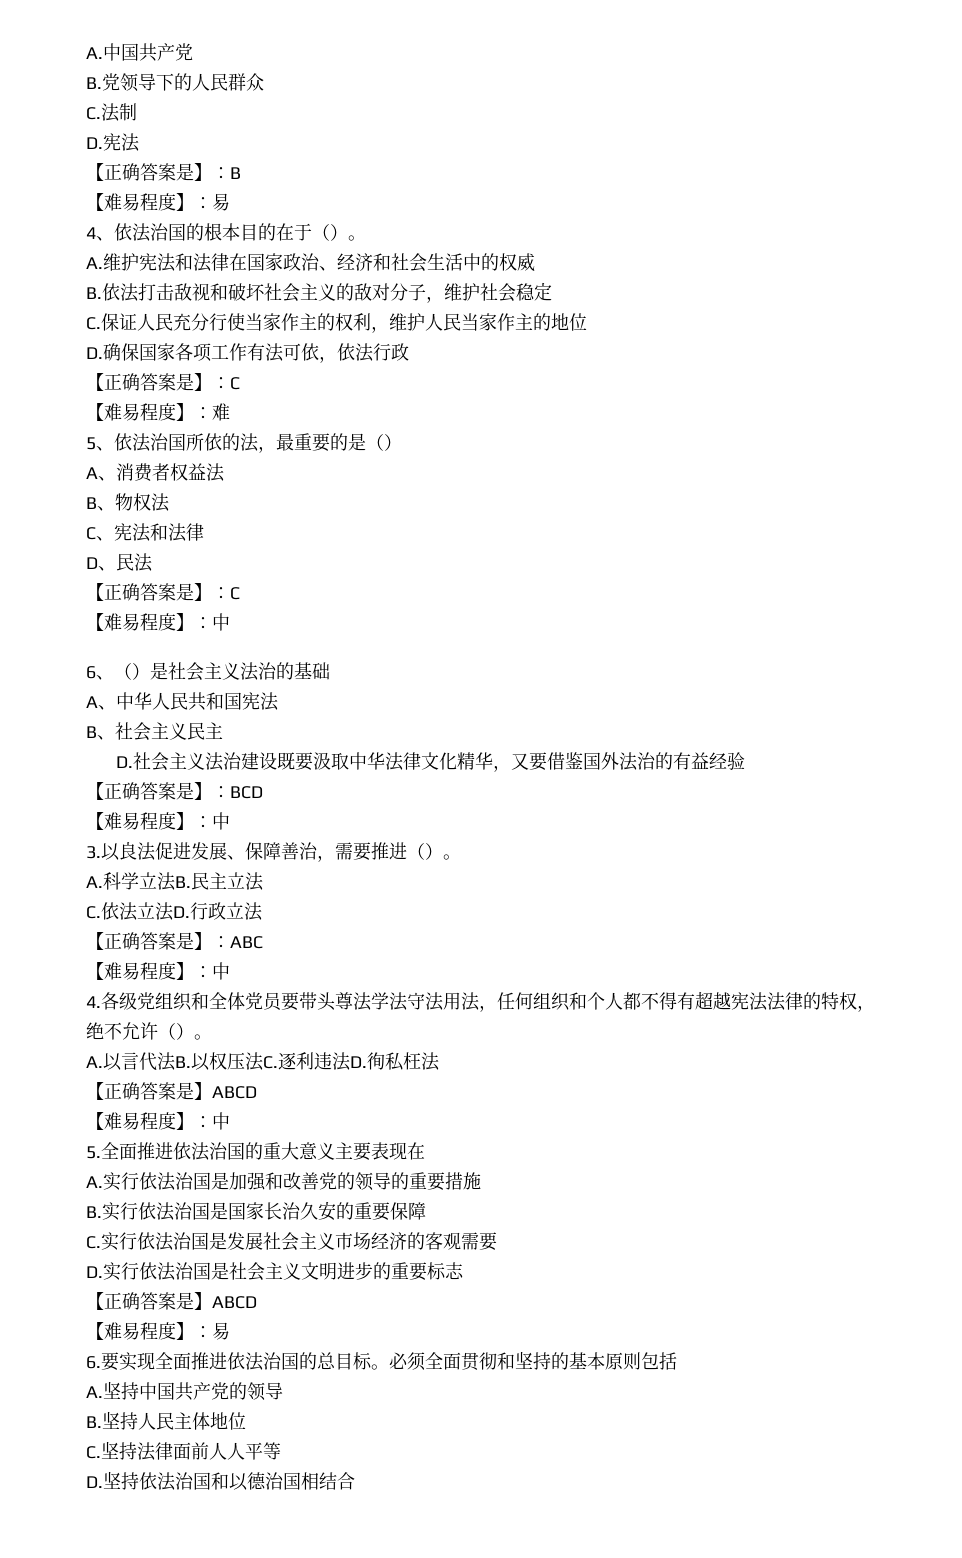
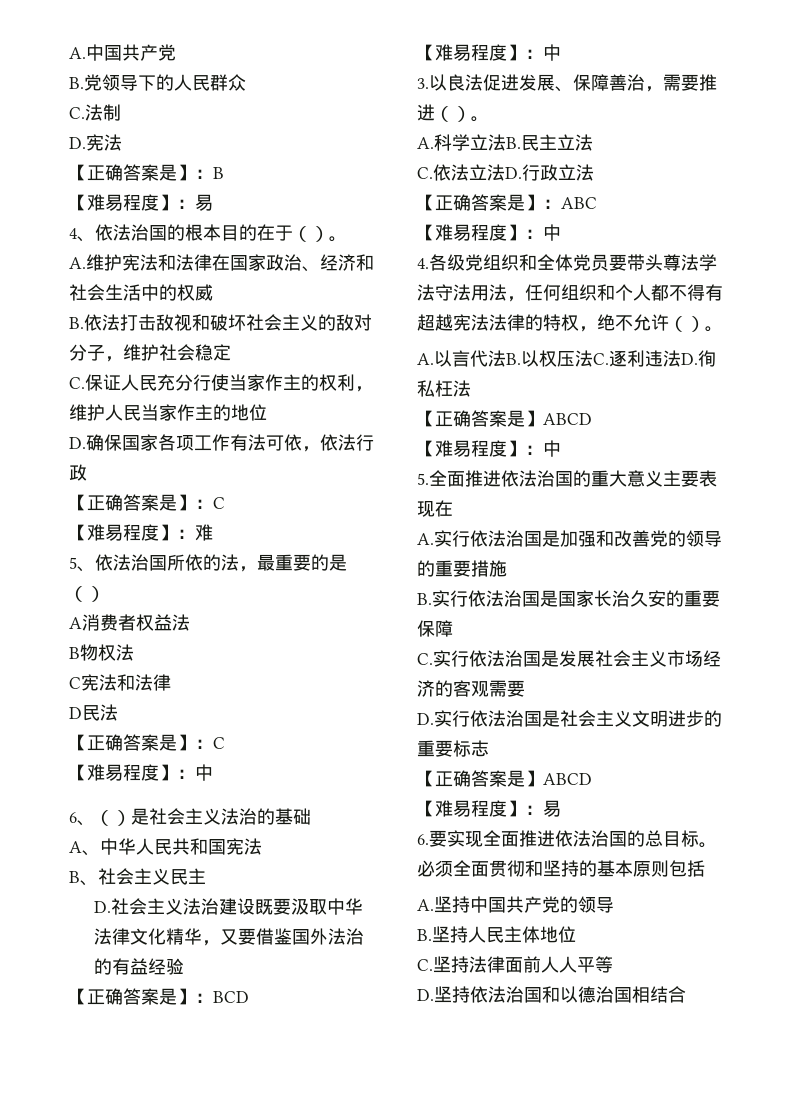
- A、消费者权益法
+ A消费者权益法
- B、物权法
+ B物权法
- C、宪法和法律
+ C宪法和法律
- D、民法
+ D民法

